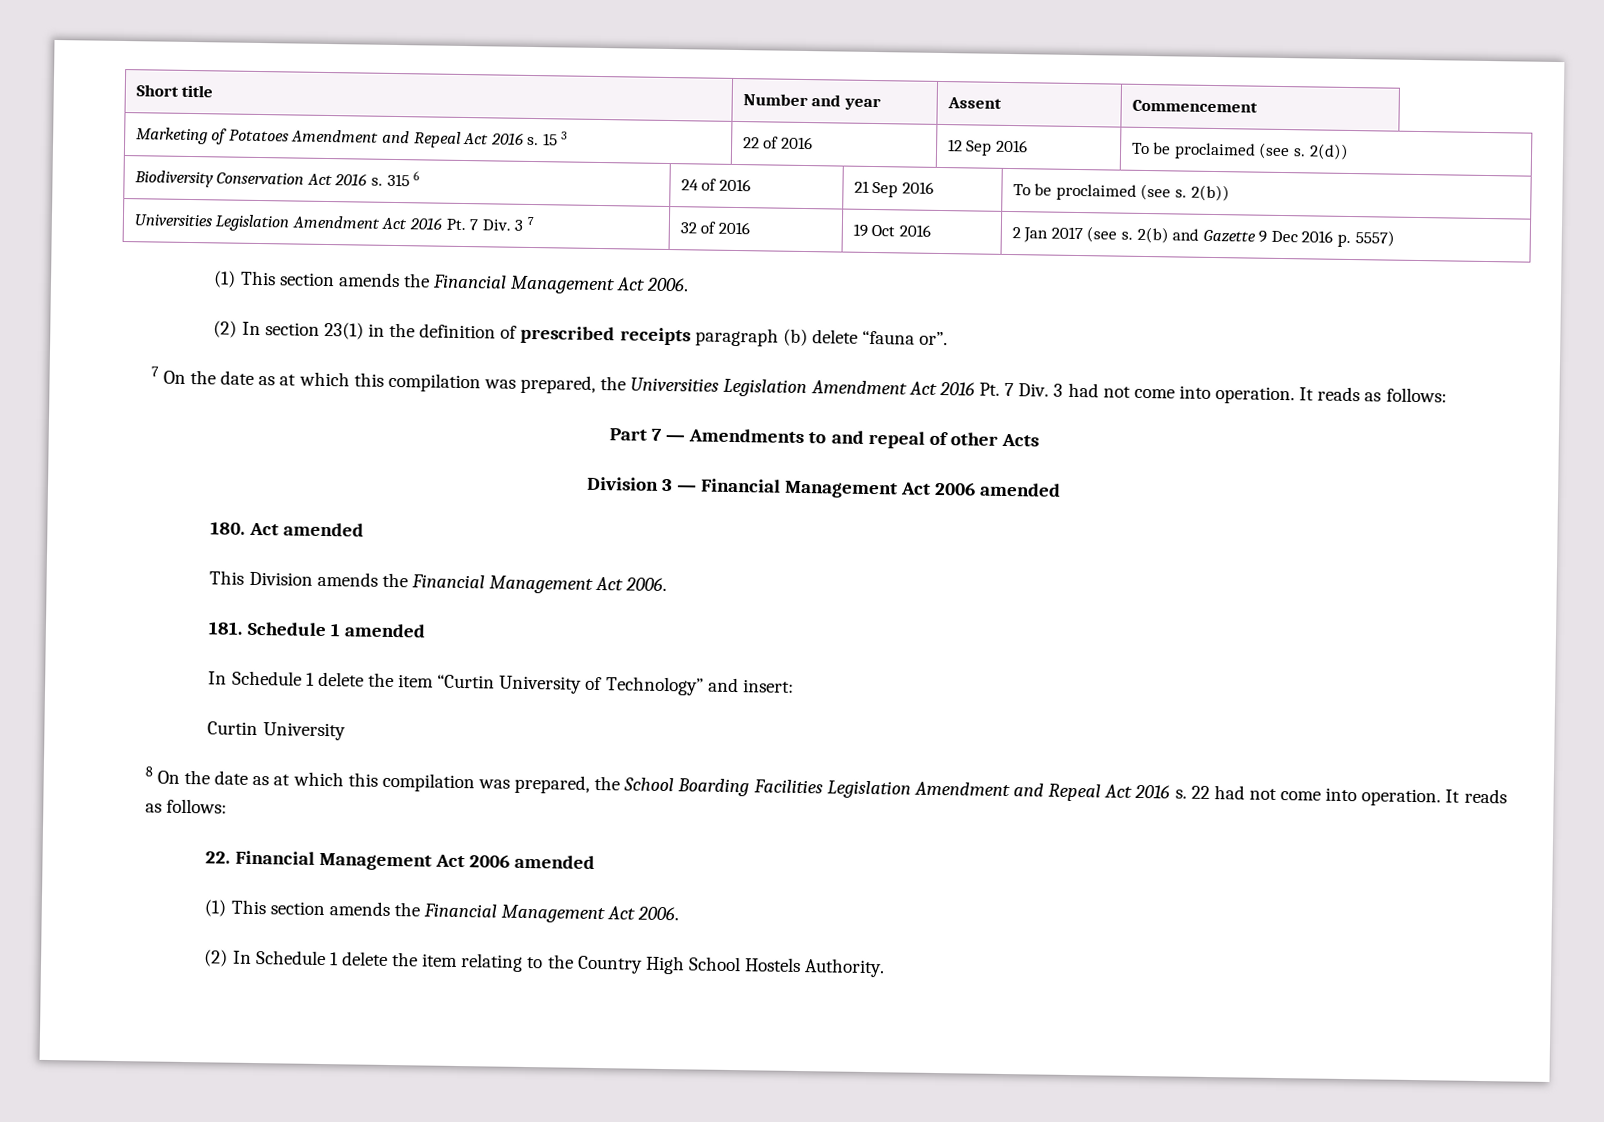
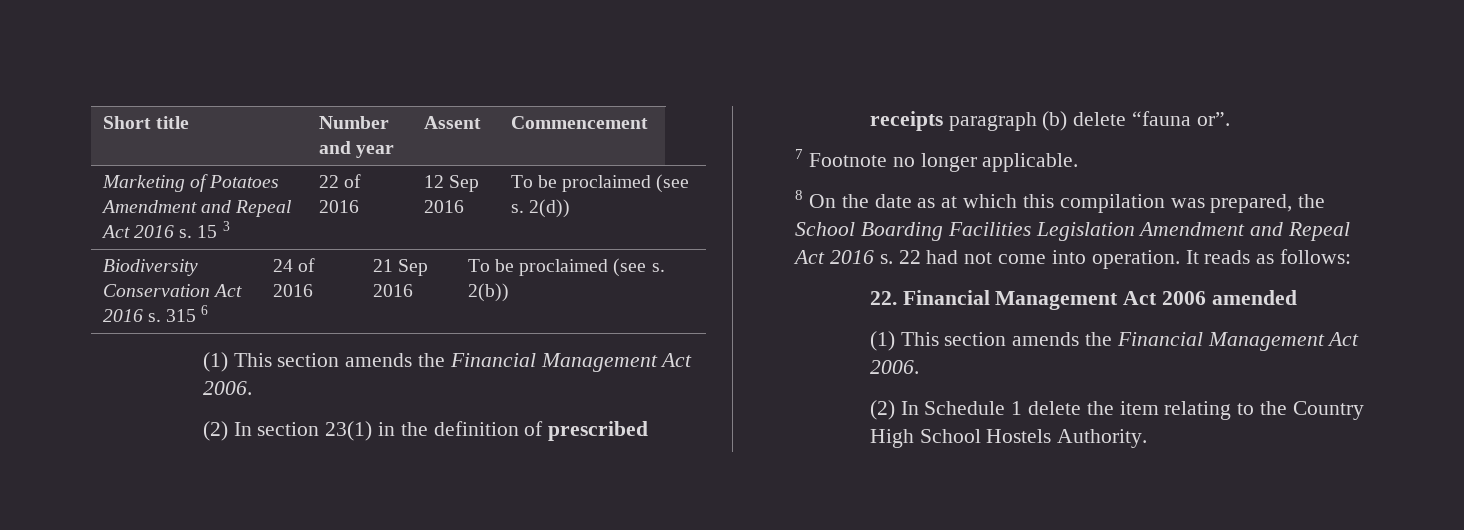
- Universities Legislation Amendment Act 2016 Pt. 7 Div. 3 7 | 32 of 2016 | 19 Oct 2016 | 2 Jan 2017 (see s. 2(b) and Gazette 9 Dec 2016 p. 5557)
- 7 On the date as at which this compilation was prepared, the Universities Legislation Amendment Act 2016 Pt. 7 Div. 3 had not come into operation. It reads as follows:
- Part 7 — Amendments to and repeal of other Acts
- Division 3 — Financial Management Act 2006 amended
- 180. Act amended
- This Division amends the Financial Management Act 2006.
- 181. Schedule 1 amended
- In Schedule 1 delete the item “Curtin University of Technology” and insert:
- Curtin University
+ 7 Footnote no longer applicable.

